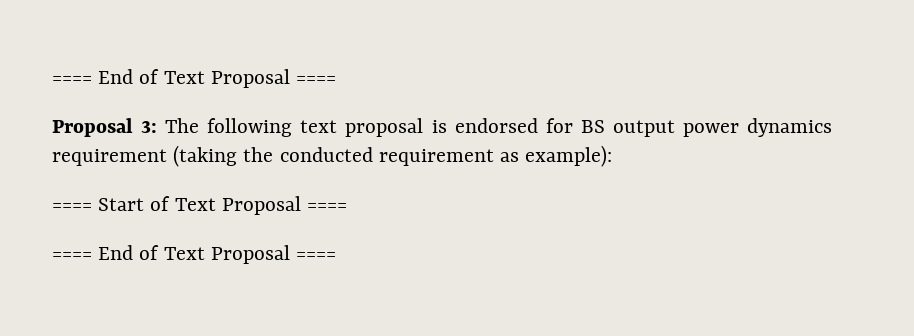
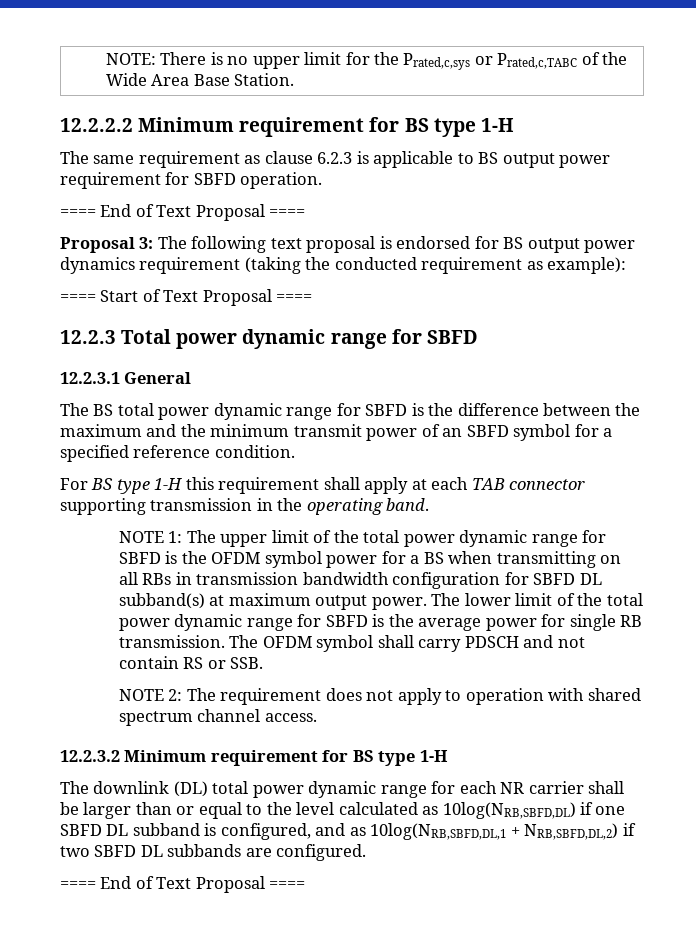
+ NOTE: There is no upper limit for the Prated,c,sys or Prated,c,TABC of the Wide Area Base Station.
+ 12.2.2.2 Minimum requirement for BS type 1-H
+ The same requirement as clause 6.2.3 is applicable to BS output power requirement for SBFD operation.
+ 12.2.3 Total power dynamic range for SBFD
+ 12.2.3.1 General
+ The BS total power dynamic range for SBFD is the difference between the maximum and the minimum transmit power of an SBFD symbol for a specified reference condition.
+ For BS type 1-H this requirement shall apply at each TAB connector supporting transmission in the operating band.
+ NOTE 1: The upper limit of the total power dynamic range for SBFD is the OFDM symbol power for a BS when transmitting on all RBs in transmission bandwidth configuration for SBFD DL subband(s) at maximum output power. The lower limit of the total power dynamic range for SBFD is the average power for single RB transmission. The OFDM symbol shall carry PDSCH and not contain RS or SSB.
+ NOTE 2: The requirement does not apply to operation with shared spectrum channel access.
+ 12.2.3.2 Minimum requirement for BS type 1-H
+ The downlink (DL) total power dynamic range for each NR carrier shall be larger than or equal to the level calculated as 10log(NRB,SBFD,DL) if one SBFD DL subband is configured, and as 10log(NRB,SBFD,DL,1 + NRB,SBFD,DL,2) if two SBFD DL subbands are configured.

